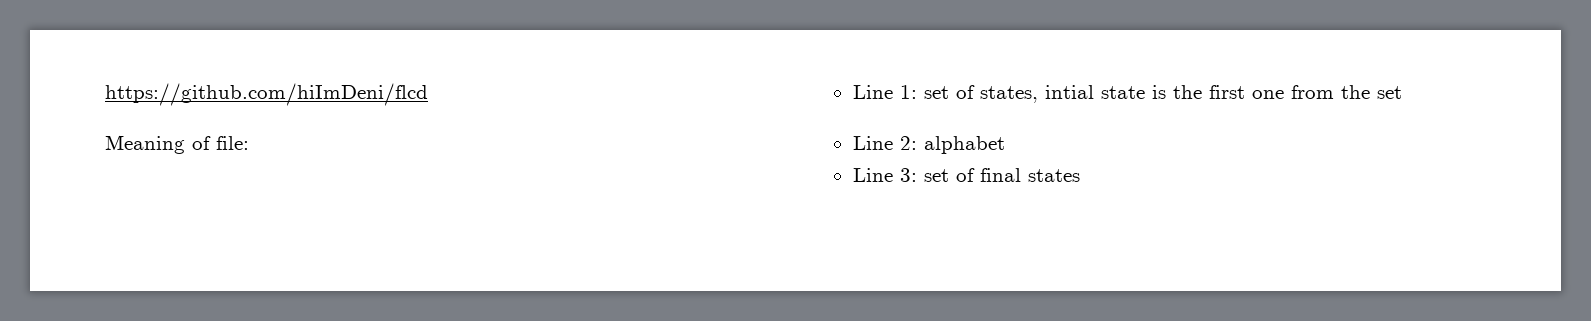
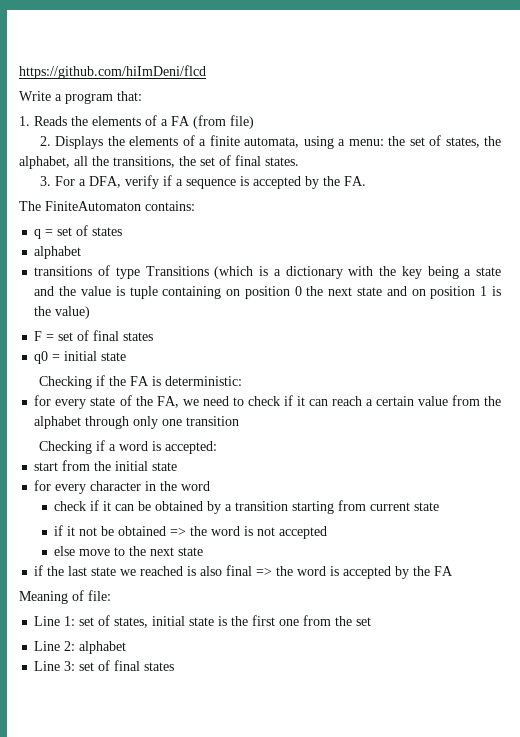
+ Write a program that:
+ 1. Reads the elements of a FA (from file)
+ 2. Displays the elements of a finite automata, using a menu: the set of states, the alphabet, all the transitions, the set of final states.
+ 3. For a DFA, verify if a sequence is accepted by the FA.
+ The FiniteAutomaton contains:
+ q = set of states
+ alphabet
+ transitions of type Transitions (which is a dictionary with the key being a state and the value is tuple containing on position 0 the next state and on position 1 is the value)
+ F = set of final states
+ q0 = initial state
+ Checking if the FA is deterministic:
+ for every state of the FA, we need to check if it can reach a certain value from the alphabet through only one transition
+ Checking if a word is accepted:
+ start from the initial state
+ for every character in the word
+ check if it can be obtained by a transition starting from current state
+ if it not be obtained => the word is not accepted
+ else move to the next state
+ if the last state we reached is also final => the word is accepted by the FA
- Line 1: set of states, intial state is the first one from the set
+ Line 1: set of states, initial state is the first one from the set

